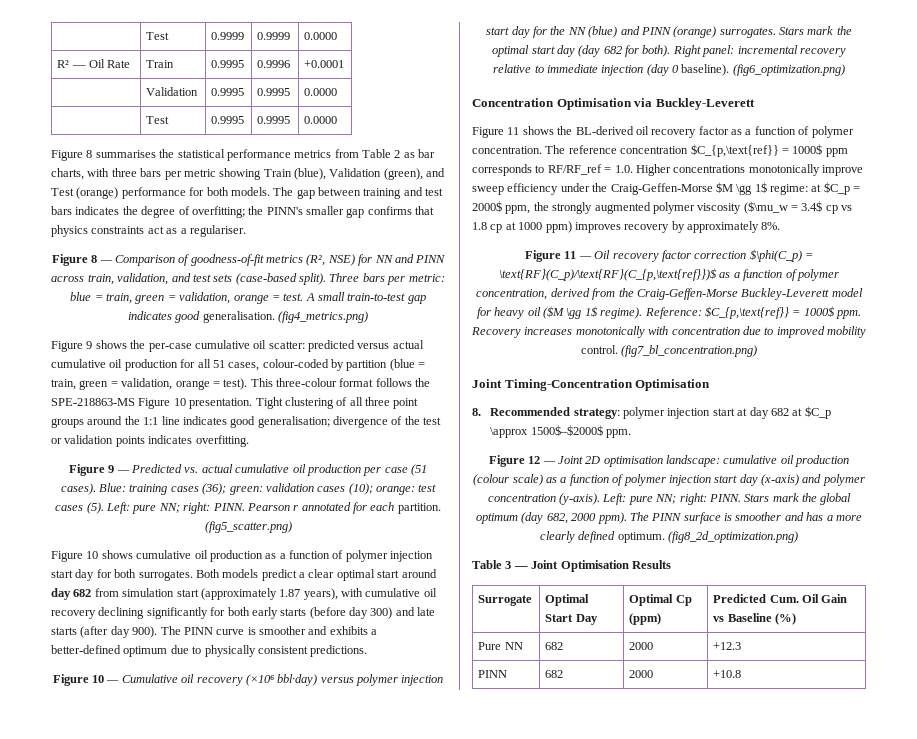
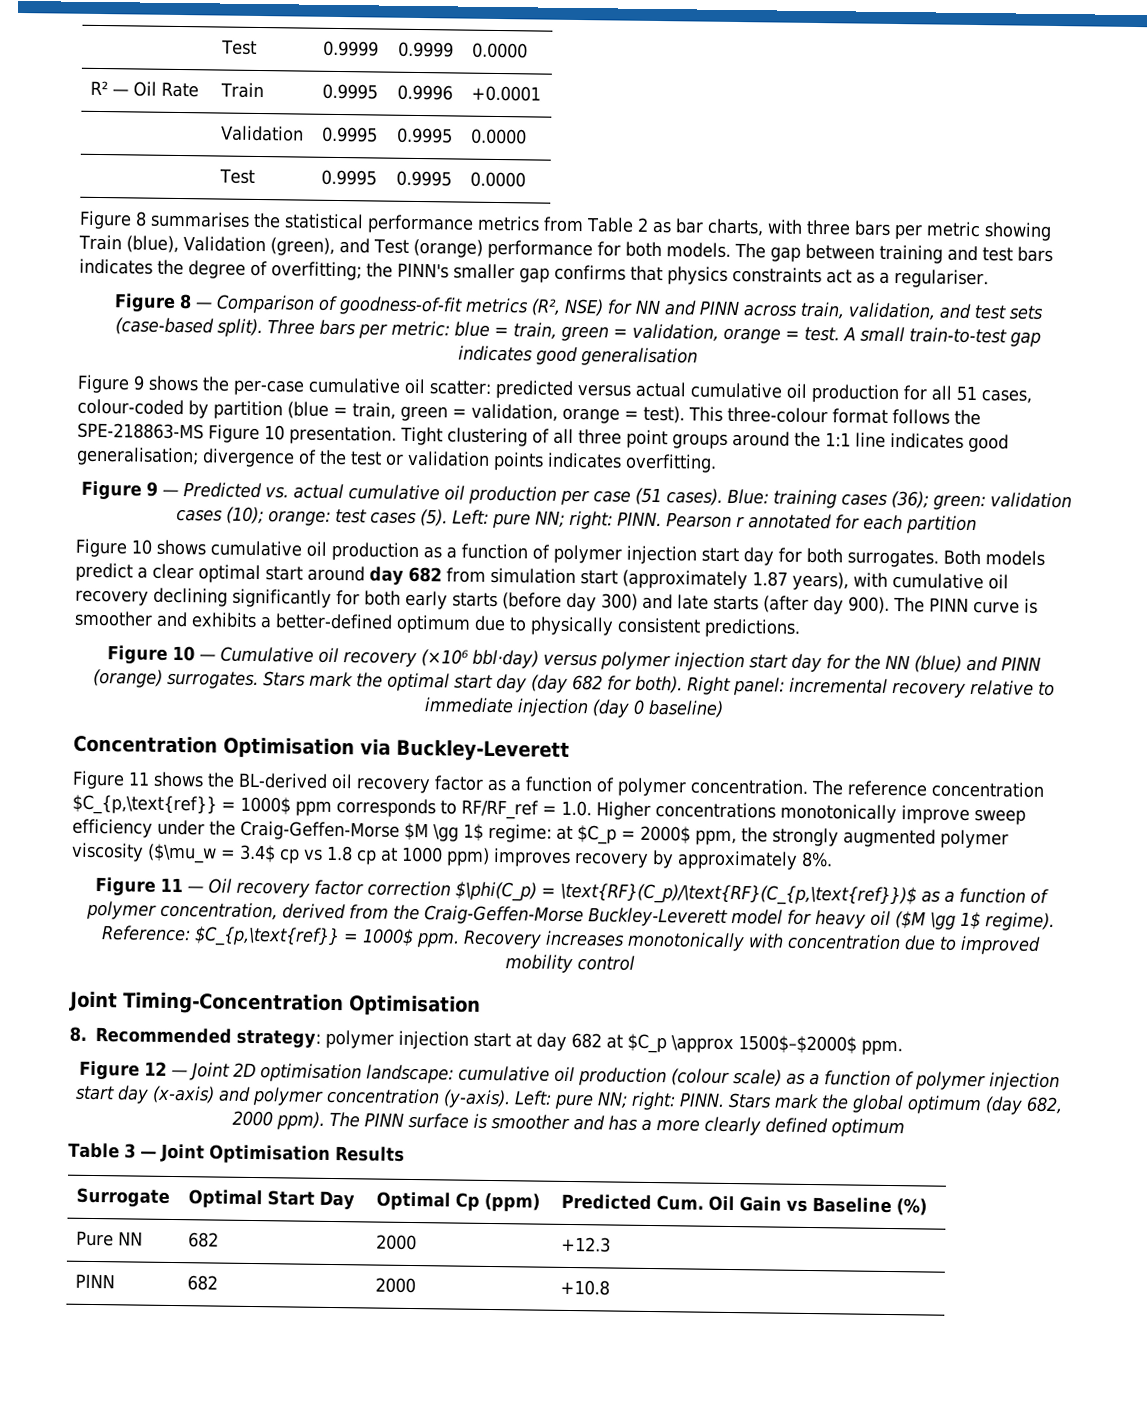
- A small train-to-test gap indicates good generalisation. (fig4_metrics.png)
+ A small train-to-test gap indicates good generalisation
- Pearson r annotated for each partition. (fig5_scatter.png)
+ Pearson r annotated for each partition
- Right panel: incremental recovery relative to immediate injection (day 0 baseline). (fig6_optimization.png)
+ Right panel: incremental recovery relative to immediate injection (day 0 baseline)
- Recovery increases monotonically with concentration due to improved mobility control. (fig7_bl_concentration.png)
+ Recovery increases monotonically with concentration due to improved mobility control
- The PINN surface is smoother and has a more clearly defined optimum. (fig8_2d_optimization.png)
+ The PINN surface is smoother and has a more clearly defined optimum

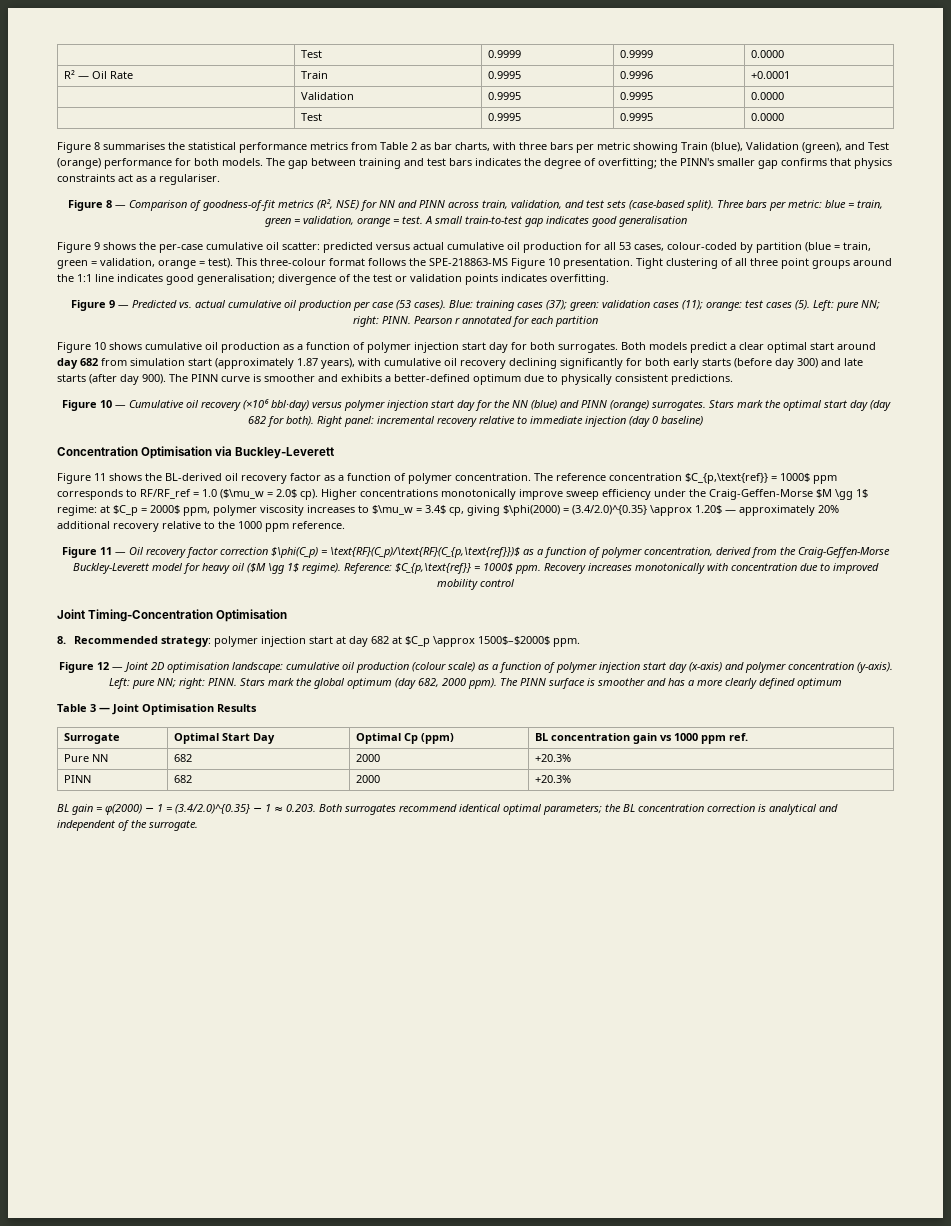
- Figure 9 shows the per-case cumulative oil scatter: predicted versus actual cumulative oil production for all 51 cases, colour-coded by partition (blue = train, green = validation, orange = test).
+ Figure 9 shows the per-case cumulative oil scatter: predicted versus actual cumulative oil production for all 53 cases, colour-coded by partition (blue = train, green = validation, orange = test).
- Figure 9 — Predicted vs. actual cumulative oil production per case (51 cases).
+ Figure 9 — Predicted vs. actual cumulative oil production per case (53 cases).
- Blue: training cases (36); green: validation cases (10); orange: test cases (5).
+ Blue: training cases (37); green: validation cases (11); orange: test cases (5).
- The reference concentration $C_{p,\text{ref}} = 1000$ ppm corresponds to RF/RF_ref = 1.0. Higher concentrations monotonically improve sweep efficiency under the Craig-Geffen-Morse $M \gg 1$ regime: at $C_p = 2000$ ppm, the strongly augmented polymer viscosity ($\mu_w = 3.4$ cp vs 1.8 cp at 1000 ppm) improves recovery by approximately 8%.
+ The reference concentration $C_{p,\text{ref}} = 1000$ ppm corresponds to RF/RF_ref = 1.0 ($\mu_w = 2.0$ cp). Higher concentrations monotonically improve sweep efficiency under the Craig-Geffen-Morse $M \gg 1$ regime: at $C_p = 2000$ ppm, polymer viscosity increases to $\mu_w = 3.4$ cp, giving $\phi(2000) = (3.4/2.0)^{0.35} \approx 1.20$ — approximately 20% additional recovery relative to the 1000 ppm reference.
- Surrogate | Optimal Start Day | Optimal Cp (ppm) | Predicted Cum. Oil Gain vs Baseline (%)
+ Surrogate | Optimal Start Day | Optimal Cp (ppm) | BL concentration gain vs 1000 ppm ref.
- Pure NN | 682 | 2000 | +12.3
+ Pure NN | 682 | 2000 | +20.3%
- PINN | 682 | 2000 | +10.8
+ PINN | 682 | 2000 | +20.3%
+ BL gain = φ(2000) − 1 = (3.4/2.0)^{0.35} − 1 ≈ 0.203. Both surrogates recommend identical optimal parameters; the BL concentration correction is analytical and independent of the surrogate.

